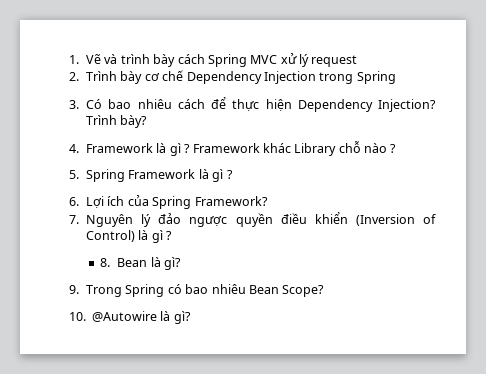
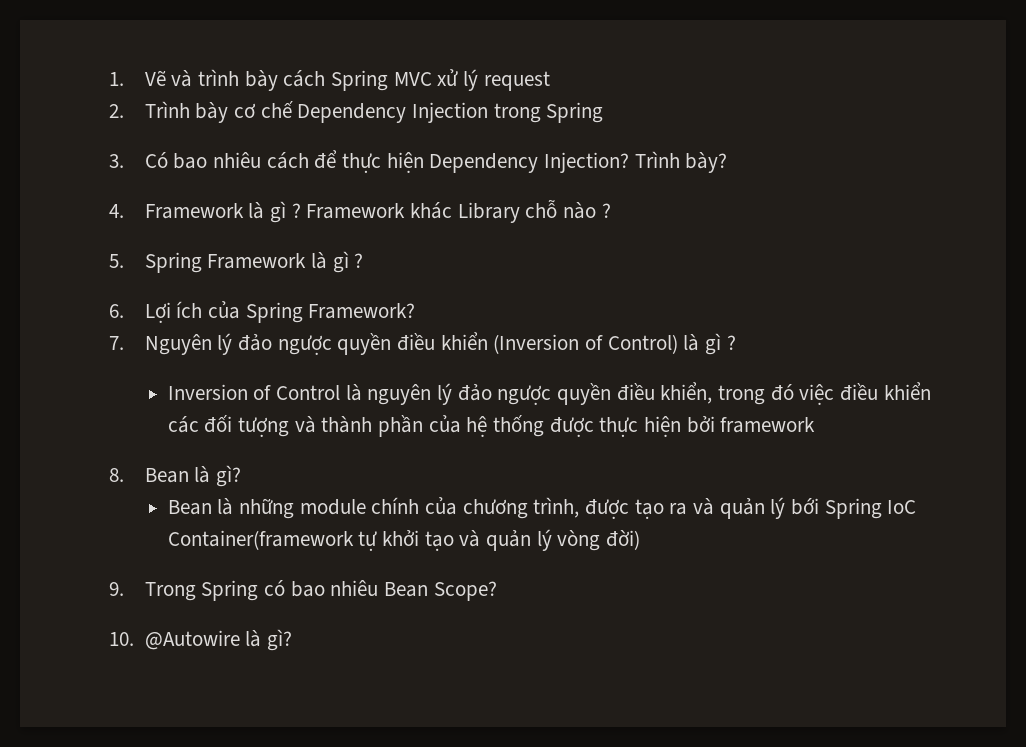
+ Inversion of Control là nguyên lý đảo ngược quyền điều khiển, trong đó việc điều khiển các đối tượng và thành phần của hệ thống được thực hiện bởi framework
  8. Bean là gì?
+ Bean là những module chính của chương trình, được tạo ra và quản lý bới Spring IoC Container(framework tự khởi tạo và quản lý vòng đời)

